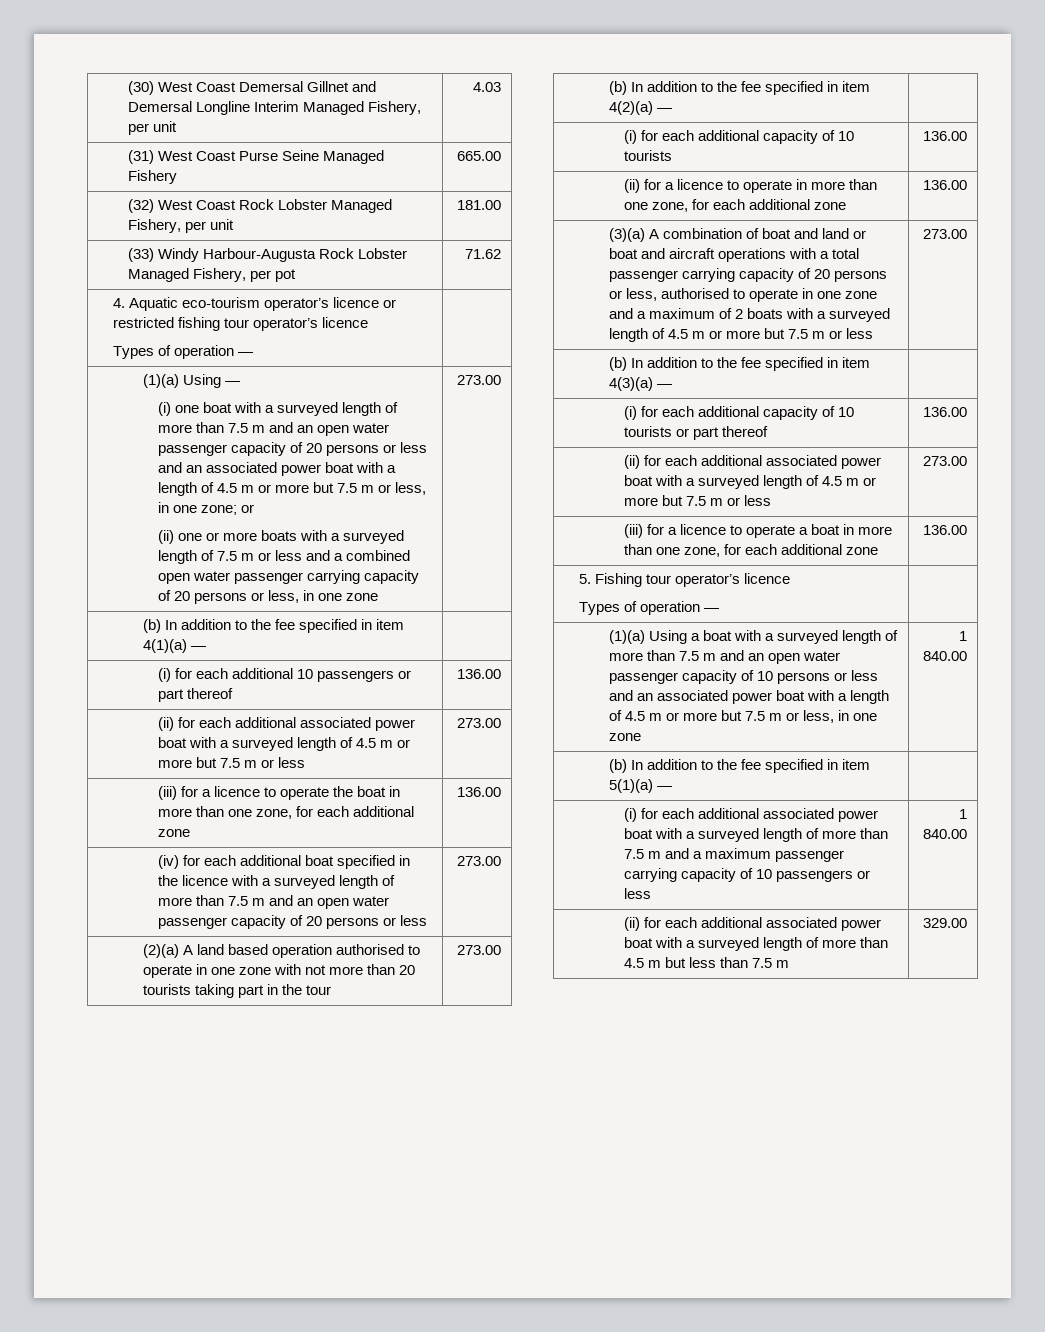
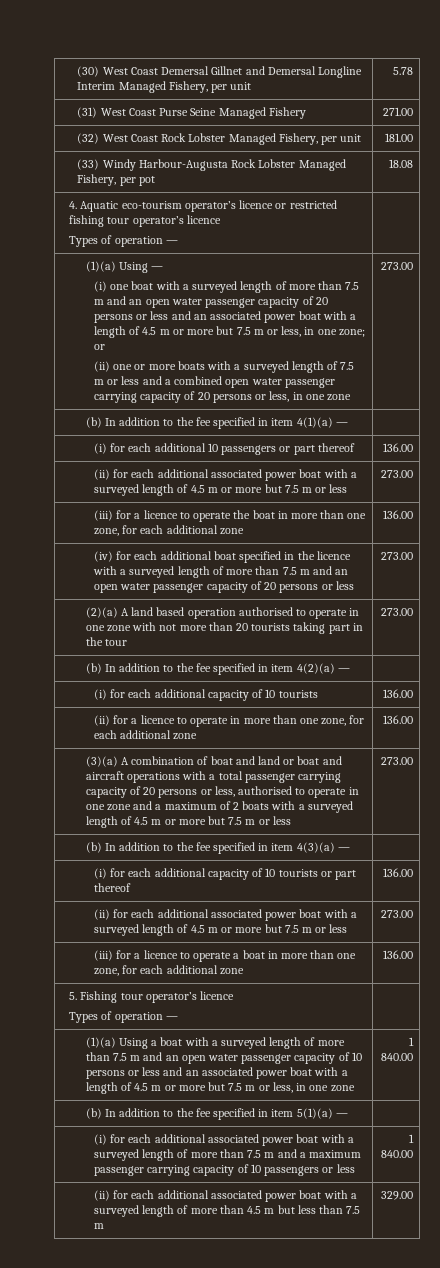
- (30) West Coast Demersal Gillnet and Demersal Longline Interim Managed Fishery, per unit | 4.03
+ (30) West Coast Demersal Gillnet and Demersal Longline Interim Managed Fishery, per unit | 5.78
- (31) West Coast Purse Seine Managed Fishery | 665.00
+ (31) West Coast Purse Seine Managed Fishery | 271.00
- (33) Windy Harbour-Augusta Rock Lobster Managed Fishery, per pot | 71.62
+ (33) Windy Harbour-Augusta Rock Lobster Managed Fishery, per pot | 18.08

